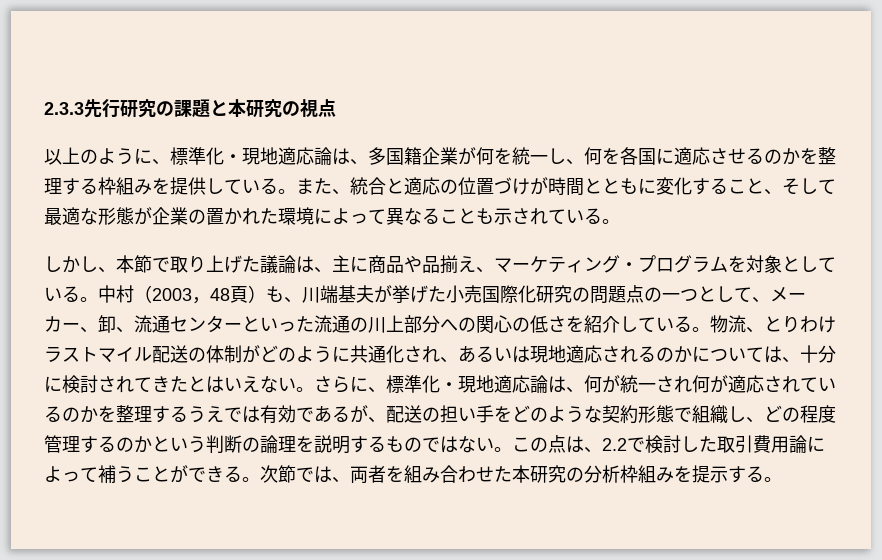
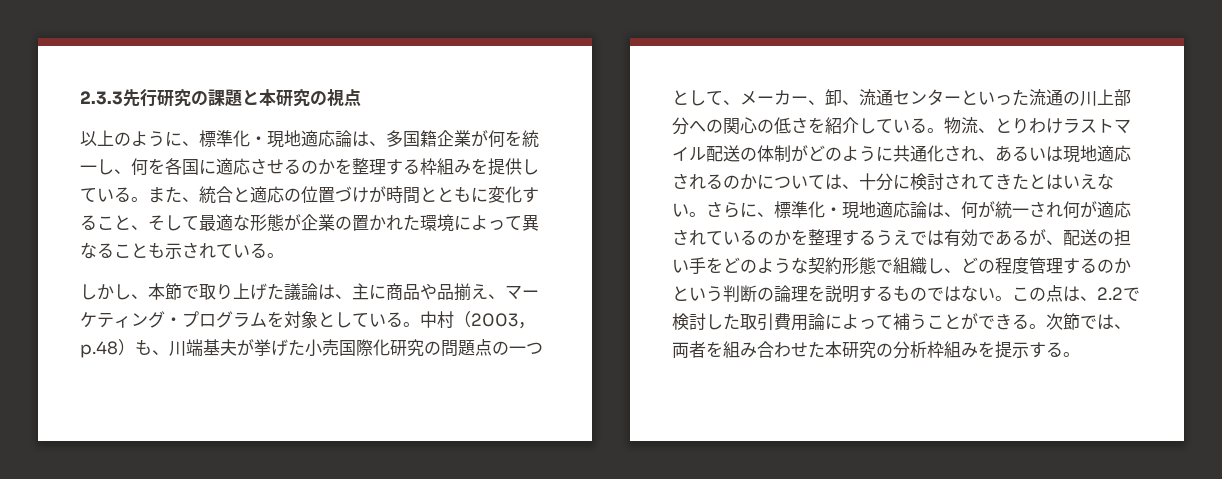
- 中村（2003，48頁）も、川端基夫が挙げた小売国際化研究の問題点の一つとして、メーカー、卸、流通センターといった流通の川上部分への関心の低さを紹介している。
+ 中村（2003，p.48）も、川端基夫が挙げた小売国際化研究の問題点の一つとして、メーカー、卸、流通センターといった流通の川上部分への関心の低さを紹介している。

